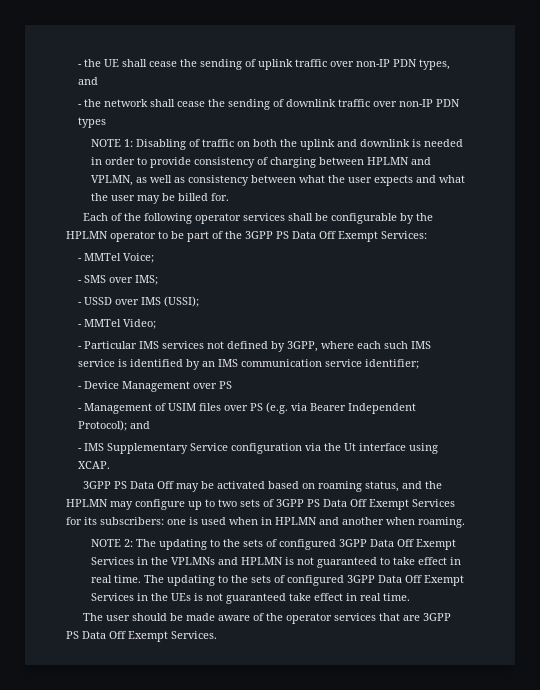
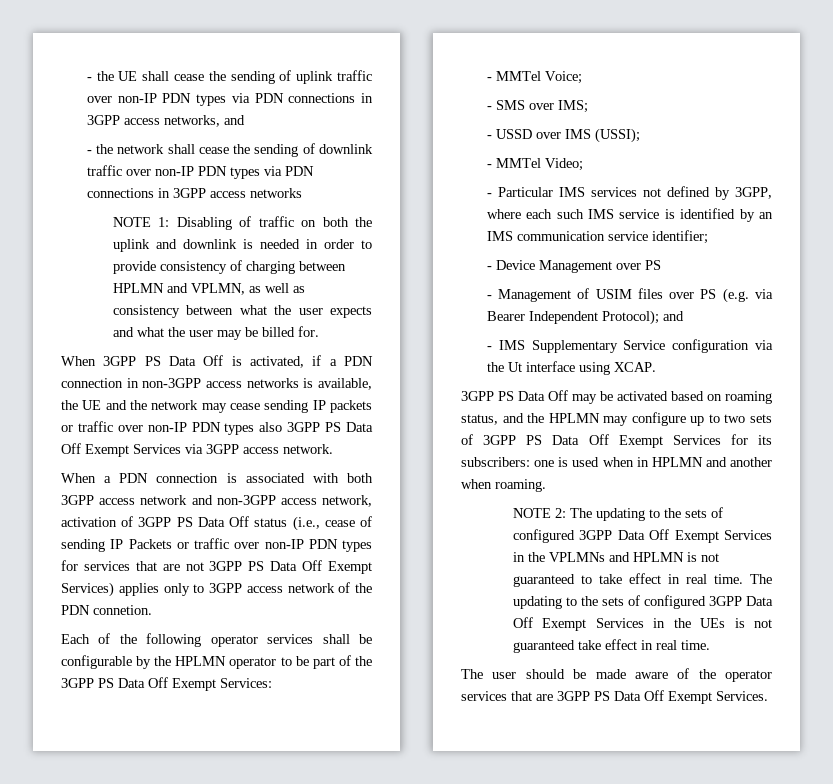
- - the UE shall cease the sending of uplink traffic over non-IP PDN types, and
+ - the UE shall cease the sending of uplink traffic over non-IP PDN types via PDN connections in 3GPP access networks, and
- - the network shall cease the sending of downlink traffic over non-IP PDN types
+ - the network shall cease the sending of downlink traffic over non-IP PDN types via PDN connections in 3GPP access networks
+ When 3GPP PS Data Off is activated, if a PDN connection in non-3GPP access networks is available, the UE and the network may cease sending IP packets or traffic over non-IP PDN types also 3GPP PS Data Off Exempt Services via 3GPP access network.
+ When a PDN connection is associated with both 3GPP access network and non-3GPP access network, activation of 3GPP PS Data Off status (i.e., cease of sending IP Packets or traffic over non-IP PDN types for services that are not 3GPP PS Data Off Exempt Services) applies only to 3GPP access network of the PDN connetion.

